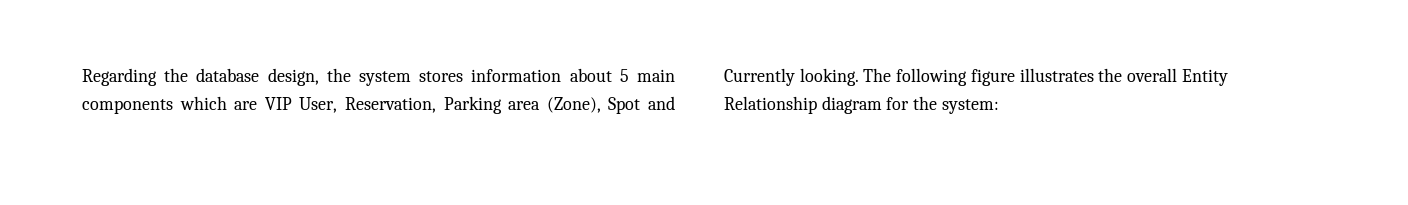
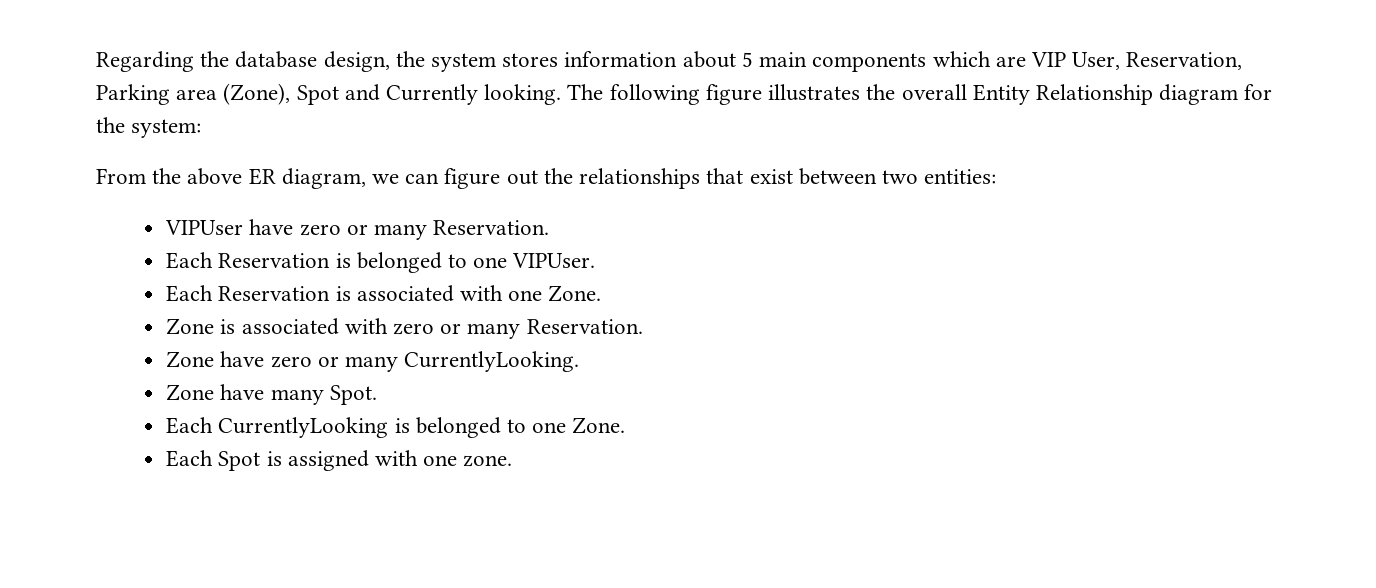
+ From the above ER diagram, we can figure out the relationships that exist between two entities:
+ VIPUser have zero or many Reservation.
+ Each Reservation is belonged to one VIPUser.
+ Each Reservation is associated with one Zone.
+ Zone is associated with zero or many Reservation.
+ Zone have zero or many CurrentlyLooking.
+ Zone have many Spot.
+ Each CurrentlyLooking is belonged to one Zone.
+ Each Spot is assigned with one zone.

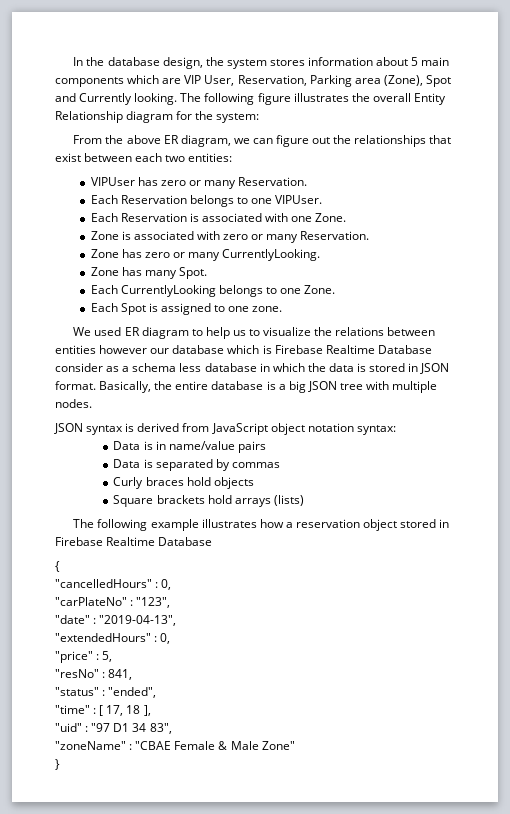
- Regarding the database design, the system stores information about 5 main components which are VIP User, Reservation, Parking area (Zone), Spot and Currently looking.
+ In the database design, the system stores information about 5 main components which are VIP User, Reservation, Parking area (Zone), Spot and Currently looking.
- From the above ER diagram, we can figure out the relationships that exist between two entities:
+ From the above ER diagram, we can figure out the relationships that exist between each two entities:
- VIPUser have zero or many Reservation.
+ VIPUser has zero or many Reservation.
- Each Reservation is belonged to one VIPUser.
+ Each Reservation belongs to one VIPUser.
- Zone have zero or many CurrentlyLooking.
+ Zone has zero or many CurrentlyLooking.
- Zone have many Spot.
+ Zone has many Spot.
- Each CurrentlyLooking is belonged to one Zone.
+ Each CurrentlyLooking belongs to one Zone.
- Each Spot is assigned with one zone.
+ Each Spot is assigned to one zone.
+ We used ER diagram to help us to visualize the relations between entities however our database which is Firebase Realtime Database consider as a schema less database in which the data is stored in JSON format. Basically, the entire database is a big JSON tree with multiple nodes.
+ JSON syntax is derived from JavaScript object notation syntax:
+ Data is in name/value pairs
+ Data is separated by commas
+ Curly braces hold objects
+ Square brackets hold arrays (lists)
+ The following example illustrates how a reservation object stored in Firebase Realtime Database
+ {
+ "cancelledHours" : 0,
+ "carPlateNo" : "123",
+ "date" : "2019-04-13",
+ "extendedHours" : 0,
+ "price" : 5,
+ "resNo" : 841,
+ "status" : "ended",
+ "time" : [ 17, 18 ],
+ "uid" : "97 D1 34 83",
+ "zoneName" : "CBAE Female & Male Zone"
+ }

